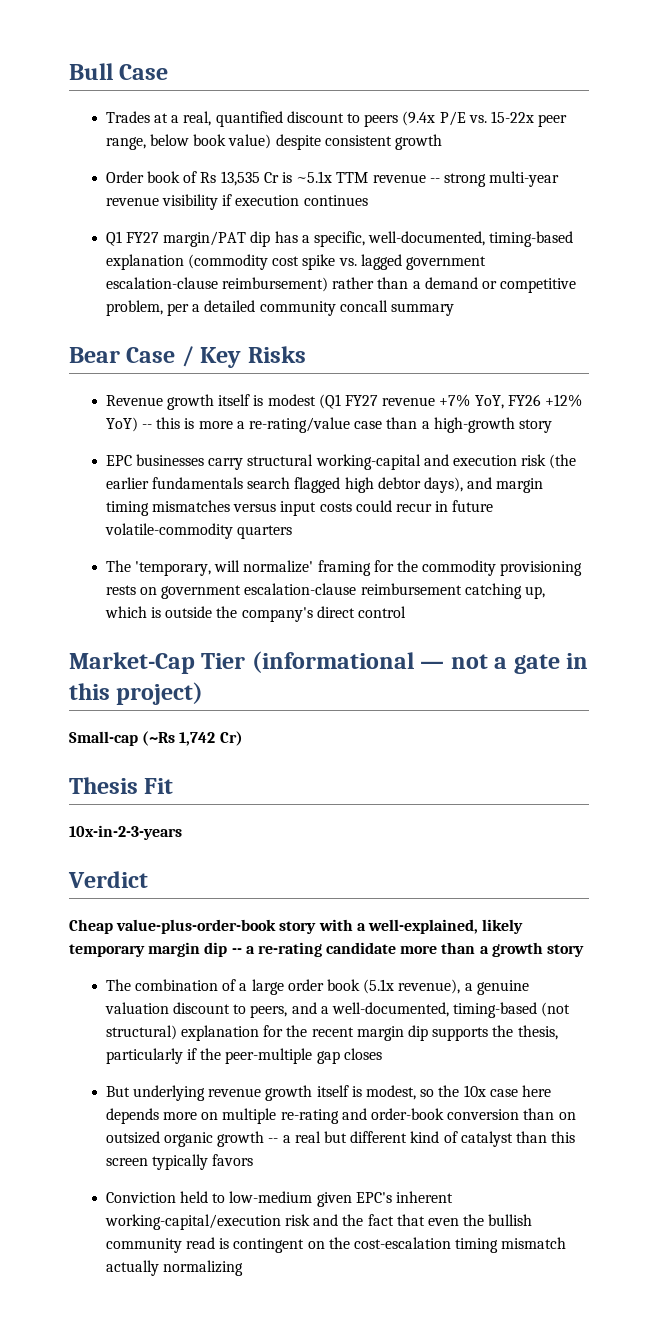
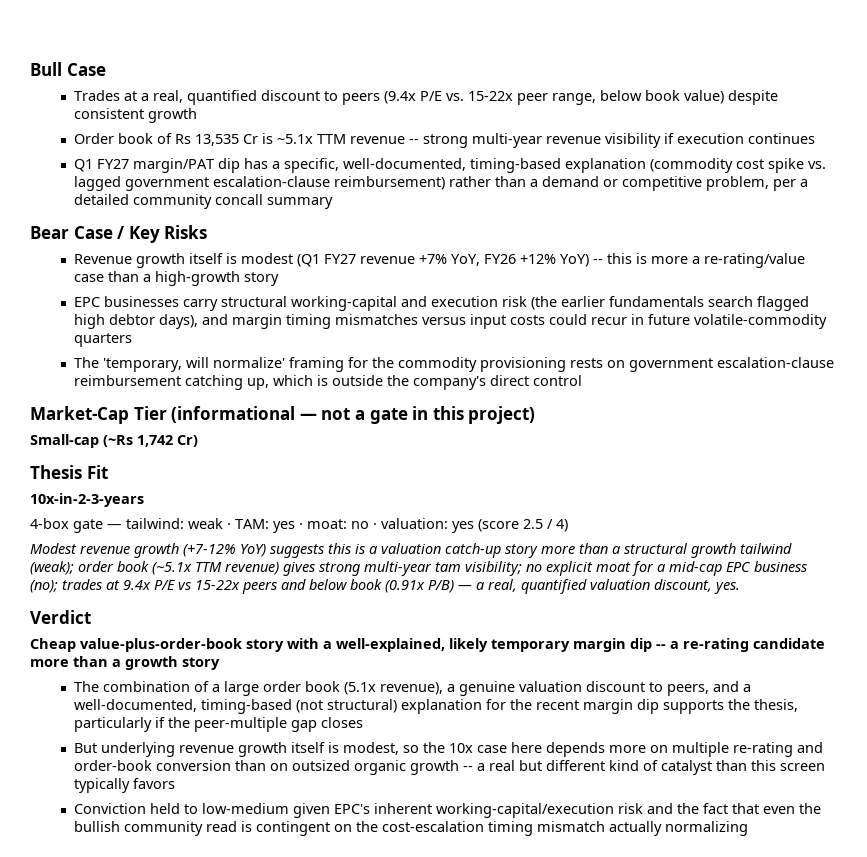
+ 4-box gate — tailwind: weak · TAM: yes · moat: no · valuation: yes (score 2.5 / 4)
+ Modest revenue growth (+7-12% YoY) suggests this is a valuation catch-up story more than a structural growth tailwind (weak); order book (~5.1x TTM revenue) gives strong multi-year tam visibility; no explicit moat for a mid-cap EPC business (no); trades at 9.4x P/E vs 15-22x peers and below book (0.91x P/B) — a real, quantified valuation discount, yes.

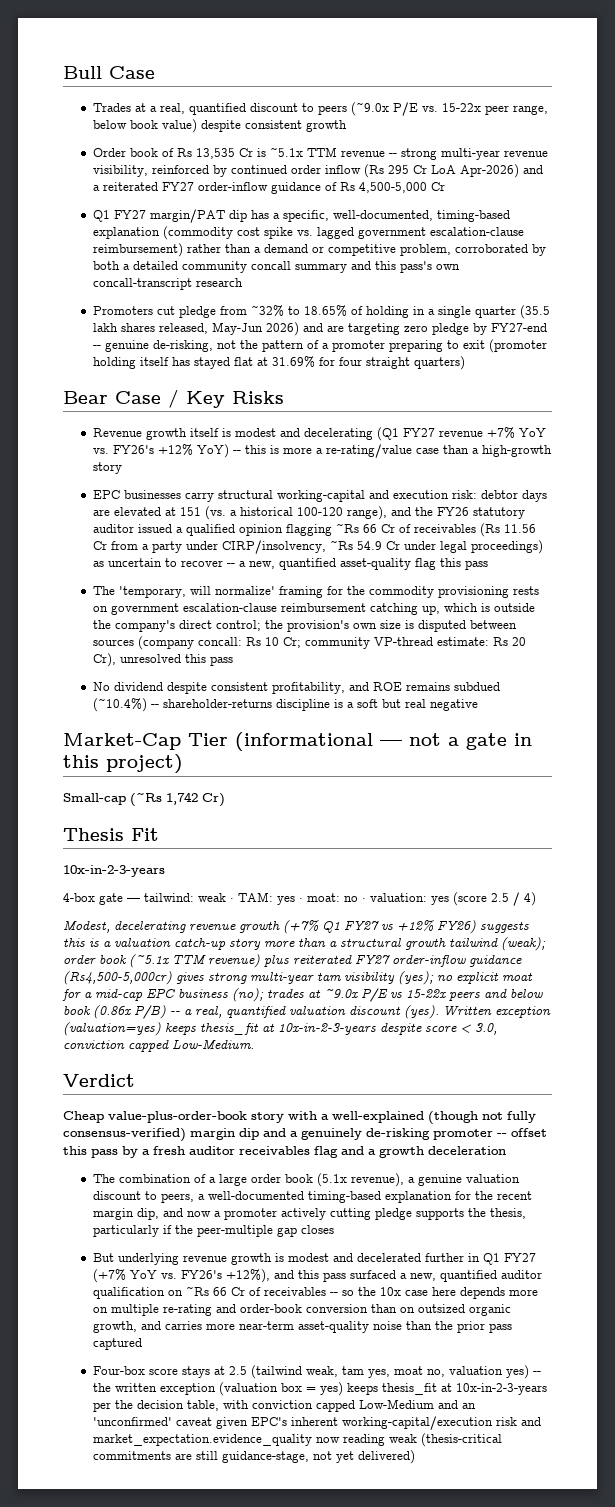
- Trades at a real, quantified discount to peers (9.4x P/E vs. 15-22x peer range, below book value) despite consistent growth
+ Trades at a real, quantified discount to peers (~9.0x P/E vs. 15-22x peer range, below book value) despite consistent growth
- Order book of Rs 13,535 Cr is ~5.1x TTM revenue -- strong multi-year revenue visibility if execution continues
+ Order book of Rs 13,535 Cr is ~5.1x TTM revenue -- strong multi-year revenue visibility, reinforced by continued order inflow (Rs 295 Cr LoA Apr-2026) and a reiterated FY27 order-inflow guidance of Rs 4,500-5,000 Cr
- Q1 FY27 margin/PAT dip has a specific, well-documented, timing-based explanation (commodity cost spike vs. lagged government escalation-clause reimbursement) rather than a demand or competitive problem, per a detailed community concall summary
+ Q1 FY27 margin/PAT dip has a specific, well-documented, timing-based explanation (commodity cost spike vs. lagged government escalation-clause reimbursement) rather than a demand or competitive problem, corroborated by both a detailed community concall summary and this pass's own concall-transcript research
+ Promoters cut pledge from ~32% to 18.65% of holding in a single quarter (35.5 lakh shares released, May-Jun 2026) and are targeting zero pledge by FY27-end -- genuine de-risking, not the pattern of a promoter preparing to exit (promoter holding itself has stayed flat at 31.69% for four straight quarters)
- Revenue growth itself is modest (Q1 FY27 revenue +7% YoY, FY26 +12% YoY) -- this is more a re-rating/value case than a high-growth story
+ Revenue growth itself is modest and decelerating (Q1 FY27 revenue +7% YoY vs. FY26's +12% YoY) -- this is more a re-rating/value case than a high-growth story
- EPC businesses carry structural working-capital and execution risk (the earlier fundamentals search flagged high debtor days), and margin timing mismatches versus input costs could recur in future volatile-commodity quarters
+ EPC businesses carry structural working-capital and execution risk: debtor days are elevated at 151 (vs. a historical 100-120 range), and the FY26 statutory auditor issued a qualified opinion flagging ~Rs 66 Cr of receivables (Rs 11.56 Cr from a party under CIRP/insolvency, ~Rs 54.9 Cr under legal proceedings) as uncertain to recover -- a new, quantified asset-quality flag this pass
- The 'temporary, will normalize' framing for the commodity provisioning rests on government escalation-clause reimbursement catching up, which is outside the company's direct control
+ The 'temporary, will normalize' framing for the commodity provisioning rests on government escalation-clause reimbursement catching up, which is outside the company's direct control; the provision's own size is disputed between sources (company concall: Rs 10 Cr; community VP-thread estimate: Rs 20 Cr), unresolved this pass
+ No dividend despite consistent profitability, and ROE remains subdued (~10.4%) -- shareholder-returns discipline is a soft but real negative
- Modest revenue growth (+7-12% YoY) suggests this is a valuation catch-up story more than a structural growth tailwind (weak); order book (~5.1x TTM revenue) gives strong multi-year tam visibility; no explicit moat for a mid-cap EPC business (no); trades at 9.4x P/E vs 15-22x peers and below book (0.91x P/B) — a real, quantified valuation discount, yes.
+ Modest, decelerating revenue growth (+7% Q1 FY27 vs +12% FY26) suggests this is a valuation catch-up story more than a structural growth tailwind (weak); order book (~5.1x TTM revenue) plus reiterated FY27 order-inflow guidance (Rs4,500-5,000cr) gives strong multi-year tam visibility (yes); no explicit moat for a mid-cap EPC business (no); trades at ~9.0x P/E vs 15-22x peers and below book (0.86x P/B) -- a real, quantified valuation discount (yes). Written exception (valuation=yes) keeps thesis_fit at 10x-in-2-3-years despite score < 3.0, conviction capped Low-Medium.
- Cheap value-plus-order-book story with a well-explained, likely temporary margin dip -- a re-rating candidate more than a growth story
+ Cheap value-plus-order-book story with a well-explained (though not fully consensus-verified) margin dip and a genuinely de-risking promoter -- offset this pass by a fresh auditor receivables flag and a growth deceleration
- The combination of a large order book (5.1x revenue), a genuine valuation discount to peers, and a well-documented, timing-based (not structural) explanation for the recent margin dip supports the thesis, particularly if the peer-multiple gap closes
+ The combination of a large order book (5.1x revenue), a genuine valuation discount to peers, a well-documented timing-based explanation for the recent margin dip, and now a promoter actively cutting pledge supports the thesis, particularly if the peer-multiple gap closes
- But underlying revenue growth itself is modest, so the 10x case here depends more on multiple re-rating and order-book conversion than on outsized organic growth -- a real but different kind of catalyst than this screen typically favors
- Conviction held to low-medium given EPC's inherent working-capital/execution risk and the fact that even the bullish community read is contingent on the cost-escalation timing mismatch actually normalizing
+ But underlying revenue growth is modest and decelerated further in Q1 FY27 (+7% YoY vs. FY26's +12%), and this pass surfaced a new, quantified auditor qualification on ~Rs 66 Cr of receivables -- so the 10x case here depends more on multiple re-rating and order-book conversion than on outsized organic growth, and carries more near-term asset-quality noise than the prior pass captured
+ Four-box score stays at 2.5 (tailwind weak, tam yes, moat no, valuation yes) -- the written exception (valuation box = yes) keeps thesis_fit at 10x-in-2-3-years per the decision table, with conviction capped Low-Medium and an 'unconfirmed' caveat given EPC's inherent working-capital/execution risk and market_expectation.evidence_quality now reading weak (thesis-critical commitments are still guidance-stage, not yet delivered)

